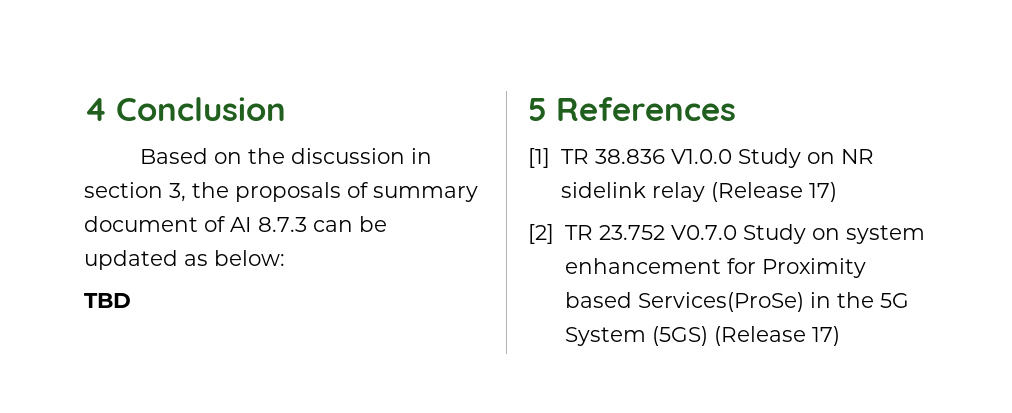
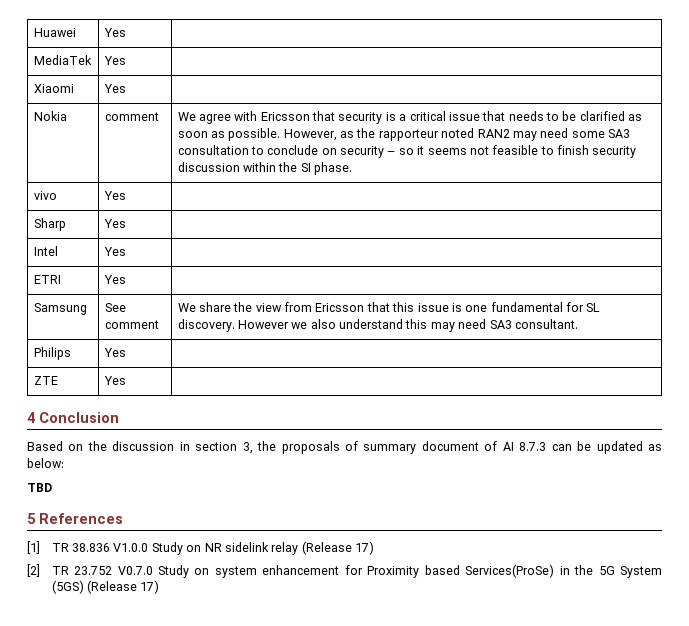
+ Huawei | Yes |
+ MediaTek | Yes |
+ Xiaomi | Yes |
+ Nokia | comment | We agree with Ericsson that security is a critical issue that needs to be clarified as soon as possible. However, as the rapporteur noted RAN2 may need some SA3 consultation to conclude on security – so it seems not feasible to finish security discussion within the SI phase.
+ vivo | Yes |
+ Sharp | Yes |
+ Intel | Yes |
+ ETRI | Yes |
+ Samsung | See comment | We share the view from Ericsson that this issue is one fundamental for SL discovery. However we also understand this may need SA3 consultant.
+ Philips | Yes |
+ ZTE | Yes |

